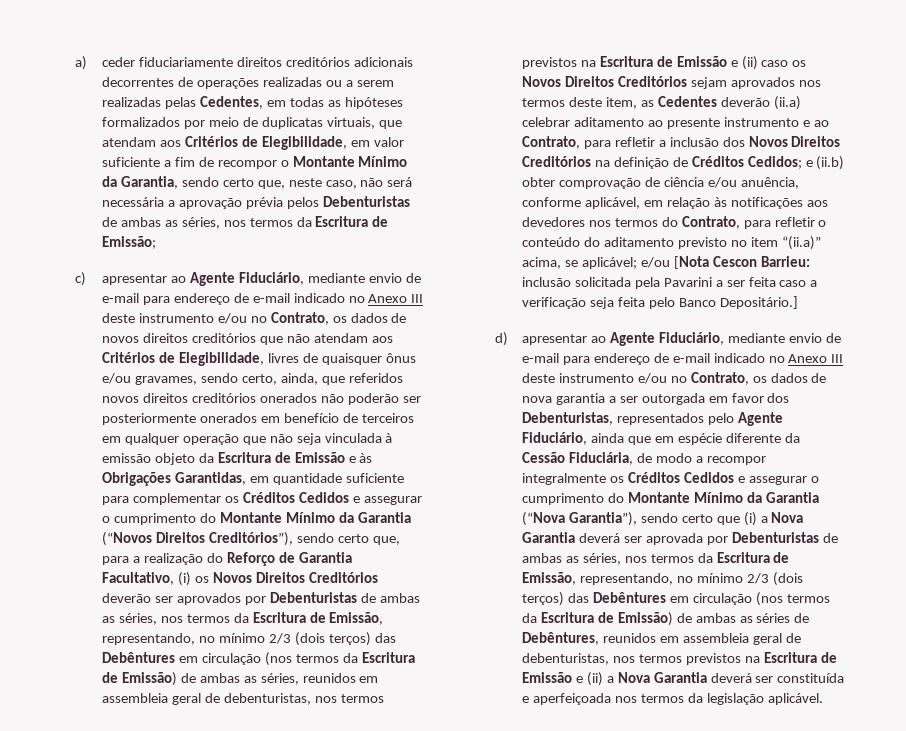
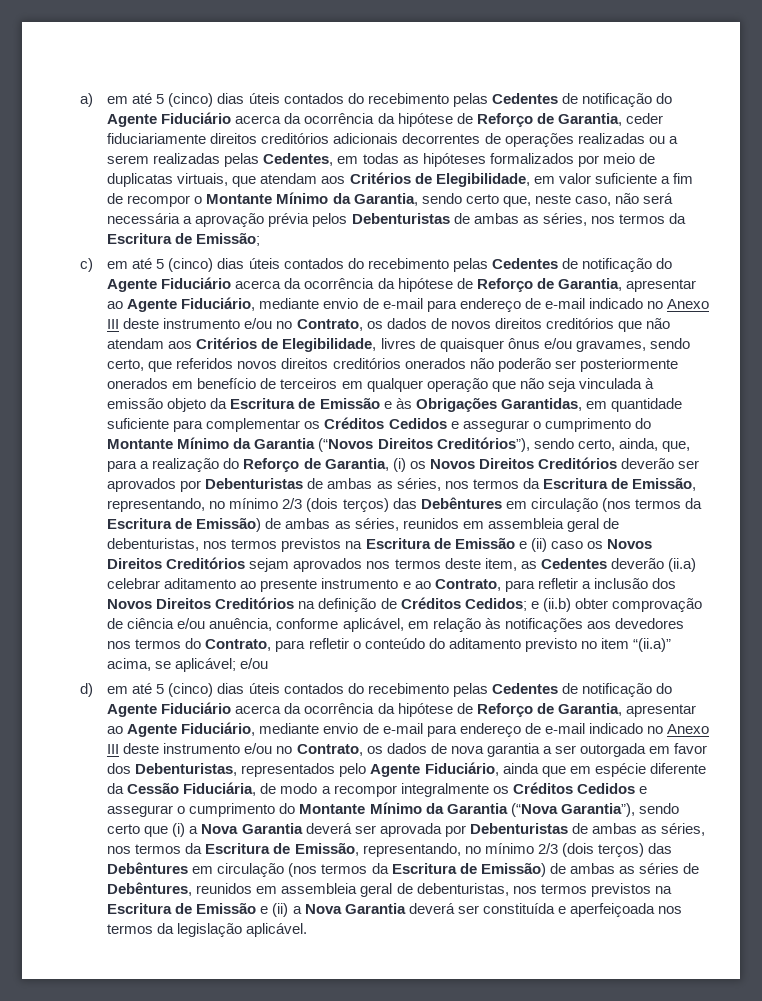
- a) ceder fiduciariamente direitos creditórios adicionais decorrentes de operações realizadas ou a serem realizadas pelas Cedentes, em todas as hipóteses formalizados por meio de duplicatas virtuais, que atendam aos Critérios de Elegibilidade, em valor suficiente a fim de recompor o Montante Mínimo da Garantia, sendo certo que, neste caso, não será necessária a aprovação prévia pelos Debenturistas de ambas as séries, nos termos da Escritura de Emissão;
+ a) em até 5 (cinco) dias úteis contados do recebimento pelas Cedentes de notificação do Agente Fiduciário acerca da ocorrência da hipótese de Reforço de Garantia, ceder fiduciariamente direitos creditórios adicionais decorrentes de operações realizadas ou a serem realizadas pelas Cedentes, em todas as hipóteses formalizados por meio de duplicatas virtuais, que atendam aos Critérios de Elegibilidade, em valor suficiente a fim de recompor o Montante Mínimo da Garantia, sendo certo que, neste caso, não será necessária a aprovação prévia pelos Debenturistas de ambas as séries, nos termos da Escritura de Emissão;
- c) apresentar ao Agente Fiduciário, mediante envio de e-mail para endereço de e-mail indicado no Anexo III deste instrumento e/ou no Contrato, os dados de novos direitos creditórios que não atendam aos Critérios de Elegibilidade, livres de quaisquer ônus e/ou gravames, sendo certo, ainda, que referidos novos direitos creditórios onerados não poderão ser posteriormente onerados em benefício de terceiros em qualquer operação que não seja vinculada à emissão objeto da Escritura de Emissão e às Obrigações Garantidas, em quantidade suficiente para complementar os Créditos Cedidos e assegurar o cumprimento do Montante Mínimo da Garantia (“Novos Direitos Creditórios”), sendo certo que, para a realização do Reforço de Garantia Facultativo, (i) os Novos Direitos Creditórios deverão ser aprovados por Debenturistas de ambas as séries, nos termos da Escritura de Emissão, representando, no mínimo 2/3 (dois terços) das Debêntures em circulação (nos termos da Escritura de Emissão) de ambas as séries, reunidos em assembleia geral de debenturistas, nos termos previstos na Escritura de Emissão e (ii) caso os Novos Direitos Creditórios sejam aprovados nos termos deste item, as Cedentes deverão (ii.a) celebrar aditamento ao presente instrumento e ao Contrato, para refletir a inclusão dos Novos Direitos Creditórios na definição de Créditos Cedidos;
+ c) em até 5 (cinco) dias úteis contados do recebimento pelas Cedentes de notificação do Agente Fiduciário acerca da ocorrência da hipótese de Reforço de Garantia, apresentar ao Agente Fiduciário, mediante envio de e-mail para endereço de e-mail indicado no Anexo III deste instrumento e/ou no Contrato, os dados de novos direitos creditórios que não atendam aos Critérios de Elegibilidade, livres de quaisquer ônus e/ou gravames, sendo certo, que referidos novos direitos creditórios onerados não poderão ser posteriormente onerados em benefício de terceiros em qualquer operação que não seja vinculada à emissão objeto da Escritura de Emissão e às Obrigações Garantidas, em quantidade suficiente para complementar os Créditos Cedidos e assegurar o cumprimento do Montante Mínimo da Garantia (“Novos Direitos Creditórios”), sendo certo, ainda, que, para a realização do Reforço de Garantia, (i) os Novos Direitos Creditórios deverão ser aprovados por Debenturistas de ambas as séries, nos termos da Escritura de Emissão, representando, no mínimo 2/3 (dois terços) das Debêntures em circulação (nos termos da Escritura de Emissão) de ambas as séries, reunidos em assembleia geral de debenturistas, nos termos previstos na Escritura de Emissão e (ii) caso os Novos Direitos Creditórios sejam aprovados nos termos deste item, as Cedentes deverão (ii.a) celebrar aditamento ao presente instrumento e ao Contrato, para refletir a inclusão dos Novos Direitos Creditórios na definição de Créditos Cedidos;
- e (ii.b) obter comprovação de ciência e/ou anuência, conforme aplicável, em relação às notificações aos devedores nos termos do Contrato, para refletir o conteúdo do aditamento previsto no item “(ii.a)” acima, se aplicável; e/ou [Nota Cescon Barrieu: inclusão solicitada pela Pavarini a ser feita caso a verificação seja feita pelo Banco Depositário.]
- d) apresentar ao Agente Fiduciário, mediante envio de e-mail para endereço de e-mail indicado no Anexo III deste instrumento e/ou no Contrato, os dados de nova garantia a ser outorgada em favor dos Debenturistas, representados pelo Agente Fiduciário, ainda que em espécie diferente da Cessão Fiduciária, de modo a recompor integralmente os Créditos Cedidos e assegurar o cumprimento do Montante Mínimo da Garantia (“Nova Garantia”), sendo certo que (i) a Nova Garantia deverá ser aprovada por Debenturistas de ambas as séries, nos termos da Escritura de Emissão, representando, no mínimo 2/3 (dois terços) das Debêntures em circulação (nos termos da Escritura de Emissão) de ambas as séries de Debêntures, reunidos em assembleia geral de debenturistas, nos termos previstos na Escritura de Emissão e (ii) a Nova Garantia deverá ser constituída e aperfeiçoada nos termos da legislação aplicável.
+ e (ii.b) obter comprovação de ciência e/ou anuência, conforme aplicável, em relação às notificações aos devedores nos termos do Contrato, para refletir o conteúdo do aditamento previsto no item “(ii.a)” acima, se aplicável; e/ou
+ d) em até 5 (cinco) dias úteis contados do recebimento pelas Cedentes de notificação do Agente Fiduciário acerca da ocorrência da hipótese de Reforço de Garantia, apresentar ao Agente Fiduciário, mediante envio de e-mail para endereço de e-mail indicado no Anexo III deste instrumento e/ou no Contrato, os dados de nova garantia a ser outorgada em favor dos Debenturistas, representados pelo Agente Fiduciário, ainda que em espécie diferente da Cessão Fiduciária, de modo a recompor integralmente os Créditos Cedidos e assegurar o cumprimento do Montante Mínimo da Garantia (“Nova Garantia”), sendo certo que (i) a Nova Garantia deverá ser aprovada por Debenturistas de ambas as séries, nos termos da Escritura de Emissão, representando, no mínimo 2/3 (dois terços) das Debêntures em circulação (nos termos da Escritura de Emissão) de ambas as séries de Debêntures, reunidos em assembleia geral de debenturistas, nos termos previstos na Escritura de Emissão e (ii) a Nova Garantia deverá ser constituída e aperfeiçoada nos termos da legislação aplicável.

